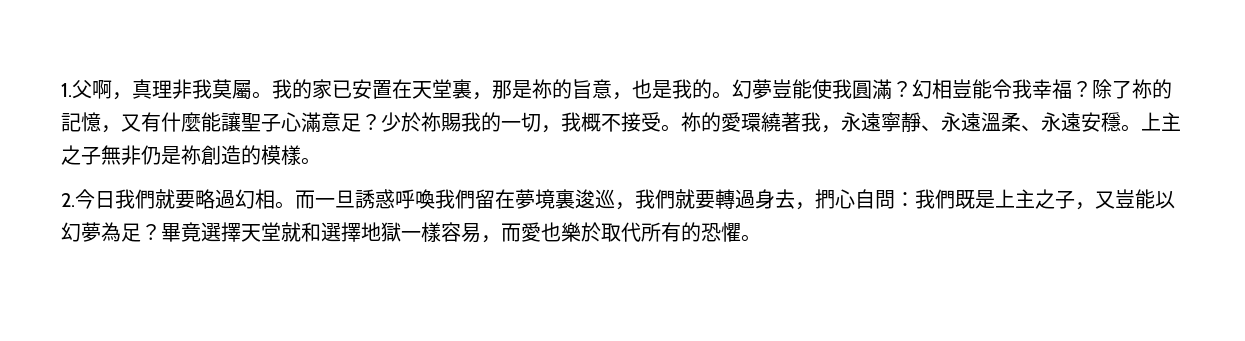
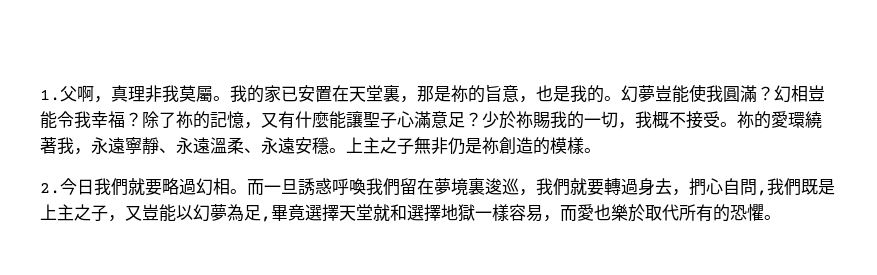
- 而一旦誘惑呼喚我們留在夢境裏逡巡，我們就要轉過身去，捫心自問：我們既是上主之子，又豈能以幻夢為足？畢竟選擇天堂就和選擇地獄一樣容易，而愛也樂於取代所有的恐懼。
+ 而一旦誘惑呼喚我們留在夢境裏逡巡，我們就要轉過身去，捫心自問,我們既是上主之子，又豈能以幻夢為足,畢竟選擇天堂就和選擇地獄一樣容易，而愛也樂於取代所有的恐懼。

